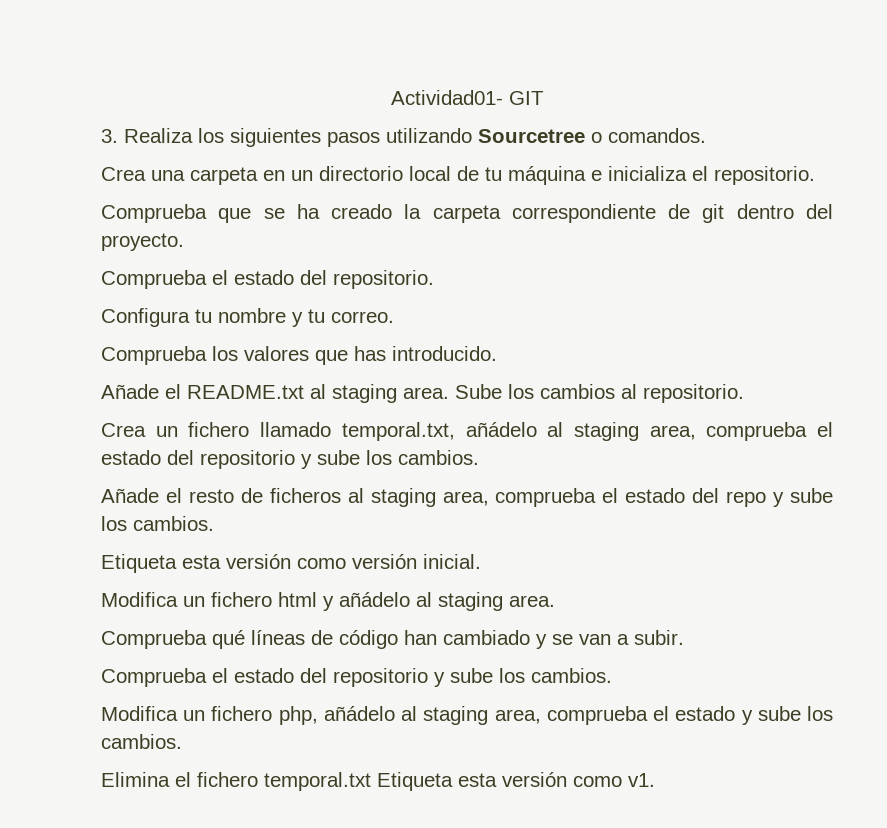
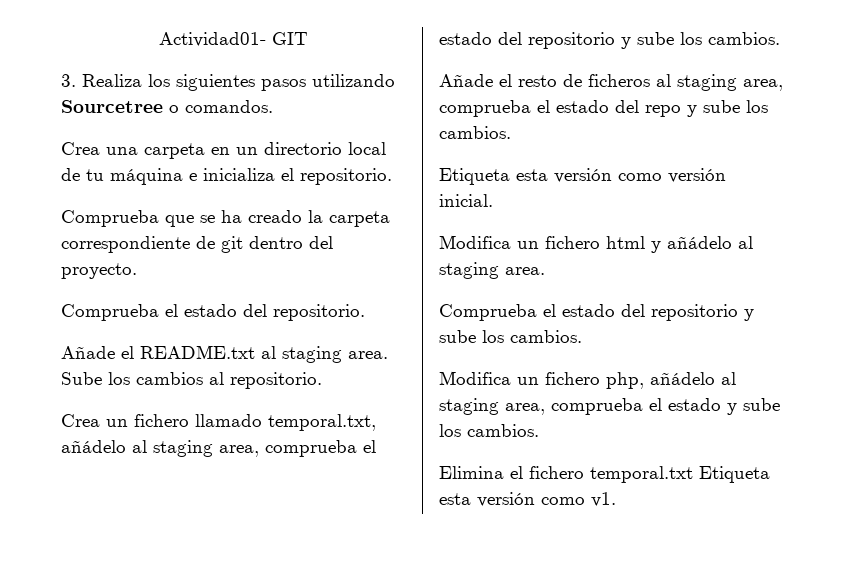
- Configura tu nombre y tu correo.
- Comprueba los valores que has introducido.
- Comprueba qué líneas de código han cambiado y se van a subir.

